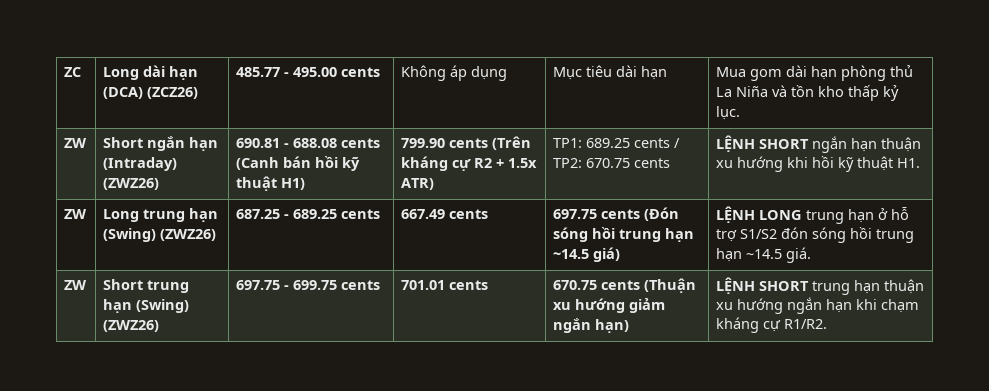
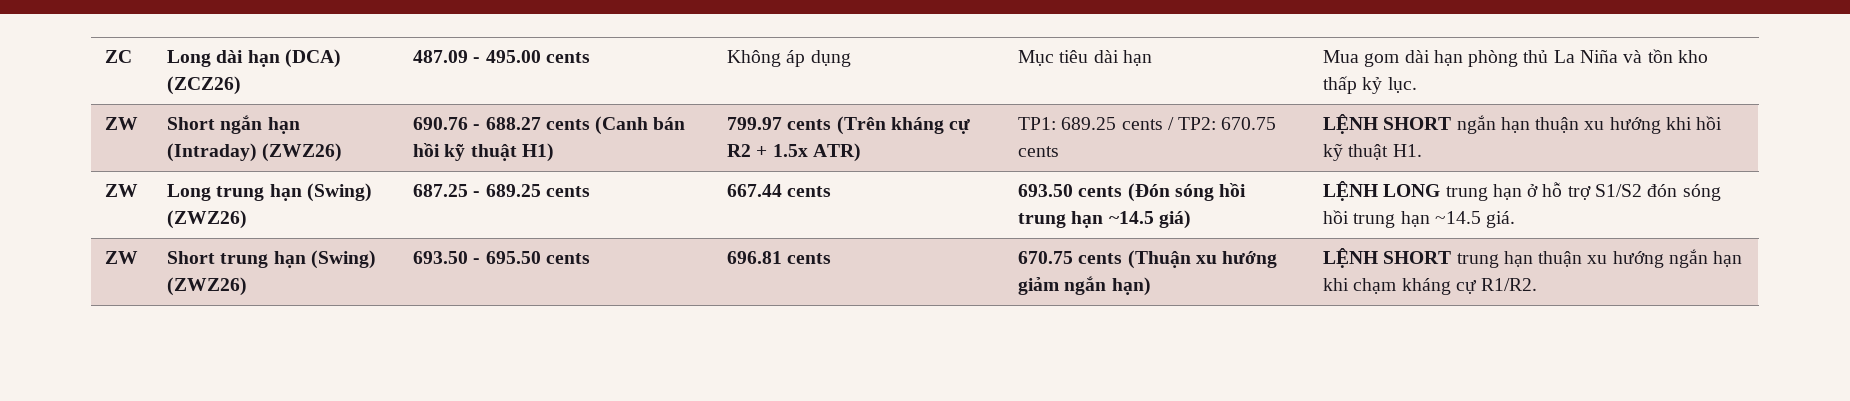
- ZC | Long dài hạn (DCA) (ZCZ26) | 485.77 - 495.00 cents | Không áp dụng | Mục tiêu dài hạn | Mua gom dài hạn phòng thủ La Niña và tồn kho thấp kỷ lục.
+ ZC | Long dài hạn (DCA) (ZCZ26) | 487.09 - 495.00 cents | Không áp dụng | Mục tiêu dài hạn | Mua gom dài hạn phòng thủ La Niña và tồn kho thấp kỷ lục.
- 690.81 - 688.08 cents (Canh bán hồi kỹ thuật H1)
+ 690.76 - 688.27 cents (Canh bán hồi kỹ thuật H1)
- 799.90 cents (Trên kháng cự R2 + 1.5x ATR)
+ 799.97 cents (Trên kháng cự R2 + 1.5x ATR)
- ZW | Long trung hạn (Swing) (ZWZ26) | 687.25 - 689.25 cents | 667.49 cents | 697.75 cents (Đón sóng hồi trung hạn ~14.5 giá) | LỆNH LONG trung hạn ở hỗ trợ S1/S2 đón sóng hồi trung hạn ~14.5 giá.
+ ZW | Long trung hạn (Swing) (ZWZ26) | 687.25 - 689.25 cents | 667.44 cents | 693.50 cents (Đón sóng hồi trung hạn ~14.5 giá) | LỆNH LONG trung hạn ở hỗ trợ S1/S2 đón sóng hồi trung hạn ~14.5 giá.
- ZW | Short trung hạn (Swing) (ZWZ26) | 697.75 - 699.75 cents | 701.01 cents | 670.75 cents (Thuận xu hướng giảm ngắn hạn) | LỆNH SHORT trung hạn thuận xu hướng ngắn hạn khi chạm kháng cự R1/R2.
+ ZW | Short trung hạn (Swing) (ZWZ26) | 693.50 - 695.50 cents | 696.81 cents | 670.75 cents (Thuận xu hướng giảm ngắn hạn) | LỆNH SHORT trung hạn thuận xu hướng ngắn hạn khi chạm kháng cự R1/R2.

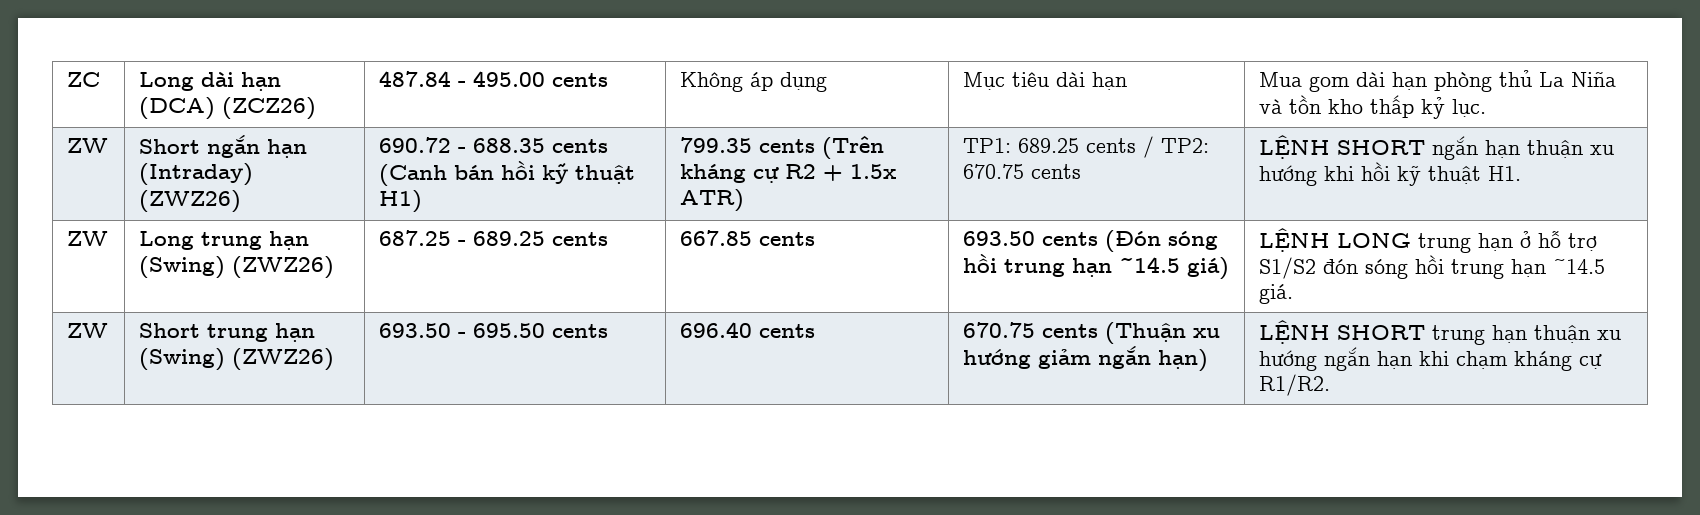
- ZC | Long dài hạn (DCA) (ZCZ26) | 487.09 - 495.00 cents | Không áp dụng | Mục tiêu dài hạn | Mua gom dài hạn phòng thủ La Niña và tồn kho thấp kỷ lục.
+ ZC | Long dài hạn (DCA) (ZCZ26) | 487.84 - 495.00 cents | Không áp dụng | Mục tiêu dài hạn | Mua gom dài hạn phòng thủ La Niña và tồn kho thấp kỷ lục.
- 690.76 - 688.27 cents (Canh bán hồi kỹ thuật H1)
+ 690.72 - 688.35 cents (Canh bán hồi kỹ thuật H1)
- 799.97 cents (Trên kháng cự R2 + 1.5x ATR)
+ 799.35 cents (Trên kháng cự R2 + 1.5x ATR)
- ZW | Long trung hạn (Swing) (ZWZ26) | 687.25 - 689.25 cents | 667.44 cents | 693.50 cents (Đón sóng hồi trung hạn ~14.5 giá) | LỆNH LONG trung hạn ở hỗ trợ S1/S2 đón sóng hồi trung hạn ~14.5 giá.
+ ZW | Long trung hạn (Swing) (ZWZ26) | 687.25 - 689.25 cents | 667.85 cents | 693.50 cents (Đón sóng hồi trung hạn ~14.5 giá) | LỆNH LONG trung hạn ở hỗ trợ S1/S2 đón sóng hồi trung hạn ~14.5 giá.
- ZW | Short trung hạn (Swing) (ZWZ26) | 693.50 - 695.50 cents | 696.81 cents | 670.75 cents (Thuận xu hướng giảm ngắn hạn) | LỆNH SHORT trung hạn thuận xu hướng ngắn hạn khi chạm kháng cự R1/R2.
+ ZW | Short trung hạn (Swing) (ZWZ26) | 693.50 - 695.50 cents | 696.40 cents | 670.75 cents (Thuận xu hướng giảm ngắn hạn) | LỆNH SHORT trung hạn thuận xu hướng ngắn hạn khi chạm kháng cự R1/R2.

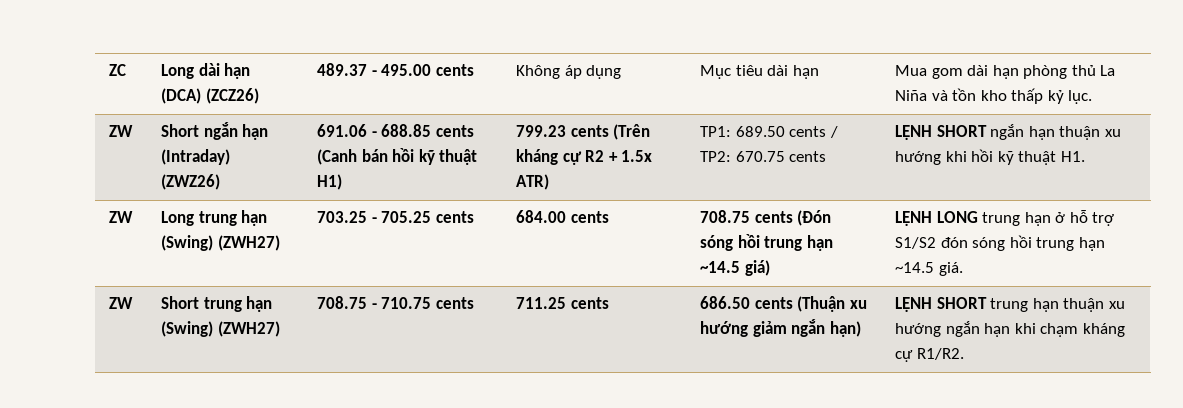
- ZC | Long dài hạn (DCA) (ZCZ26) | 487.84 - 495.00 cents | Không áp dụng | Mục tiêu dài hạn | Mua gom dài hạn phòng thủ La Niña và tồn kho thấp kỷ lục.
+ ZC | Long dài hạn (DCA) (ZCZ26) | 489.37 - 495.00 cents | Không áp dụng | Mục tiêu dài hạn | Mua gom dài hạn phòng thủ La Niña và tồn kho thấp kỷ lục.
- 690.72 - 688.35 cents (Canh bán hồi kỹ thuật H1)
+ 691.06 - 688.85 cents (Canh bán hồi kỹ thuật H1)
- 799.35 cents (Trên kháng cự R2 + 1.5x ATR)
+ 799.23 cents (Trên kháng cự R2 + 1.5x ATR)
- TP1: 689.25 cents / TP2: 670.75 cents
+ TP1: 689.50 cents / TP2: 670.75 cents
- ZW | Long trung hạn (Swing) (ZWZ26) | 687.25 - 689.25 cents | 667.85 cents | 693.50 cents (Đón sóng hồi trung hạn ~14.5 giá) | LỆNH LONG trung hạn ở hỗ trợ S1/S2 đón sóng hồi trung hạn ~14.5 giá.
+ ZW | Long trung hạn (Swing) (ZWH27) | 703.25 - 705.25 cents | 684.00 cents | 708.75 cents (Đón sóng hồi trung hạn ~14.5 giá) | LỆNH LONG trung hạn ở hỗ trợ S1/S2 đón sóng hồi trung hạn ~14.5 giá.
- ZW | Short trung hạn (Swing) (ZWZ26) | 693.50 - 695.50 cents | 696.40 cents | 670.75 cents (Thuận xu hướng giảm ngắn hạn) | LỆNH SHORT trung hạn thuận xu hướng ngắn hạn khi chạm kháng cự R1/R2.
+ ZW | Short trung hạn (Swing) (ZWH27) | 708.75 - 710.75 cents | 711.25 cents | 686.50 cents (Thuận xu hướng giảm ngắn hạn) | LỆNH SHORT trung hạn thuận xu hướng ngắn hạn khi chạm kháng cự R1/R2.

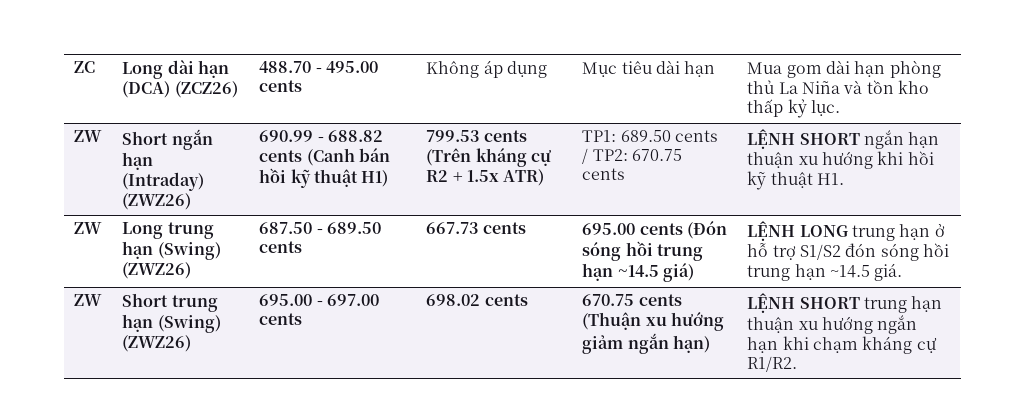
- ZC | Long dài hạn (DCA) (ZCZ26) | 489.37 - 495.00 cents | Không áp dụng | Mục tiêu dài hạn | Mua gom dài hạn phòng thủ La Niña và tồn kho thấp kỷ lục.
+ ZC | Long dài hạn (DCA) (ZCZ26) | 488.70 - 495.00 cents | Không áp dụng | Mục tiêu dài hạn | Mua gom dài hạn phòng thủ La Niña và tồn kho thấp kỷ lục.
- 691.06 - 688.85 cents (Canh bán hồi kỹ thuật H1)
+ 690.99 - 688.82 cents (Canh bán hồi kỹ thuật H1)
- 799.23 cents (Trên kháng cự R2 + 1.5x ATR)
+ 799.53 cents (Trên kháng cự R2 + 1.5x ATR)
- ZW | Long trung hạn (Swing) (ZWH27) | 703.25 - 705.25 cents | 684.00 cents | 708.75 cents (Đón sóng hồi trung hạn ~14.5 giá) | LỆNH LONG trung hạn ở hỗ trợ S1/S2 đón sóng hồi trung hạn ~14.5 giá.
+ ZW | Long trung hạn (Swing) (ZWZ26) | 687.50 - 689.50 cents | 667.73 cents | 695.00 cents (Đón sóng hồi trung hạn ~14.5 giá) | LỆNH LONG trung hạn ở hỗ trợ S1/S2 đón sóng hồi trung hạn ~14.5 giá.
- ZW | Short trung hạn (Swing) (ZWH27) | 708.75 - 710.75 cents | 711.25 cents | 686.50 cents (Thuận xu hướng giảm ngắn hạn) | LỆNH SHORT trung hạn thuận xu hướng ngắn hạn khi chạm kháng cự R1/R2.
+ ZW | Short trung hạn (Swing) (ZWZ26) | 695.00 - 697.00 cents | 698.02 cents | 670.75 cents (Thuận xu hướng giảm ngắn hạn) | LỆNH SHORT trung hạn thuận xu hướng ngắn hạn khi chạm kháng cự R1/R2.

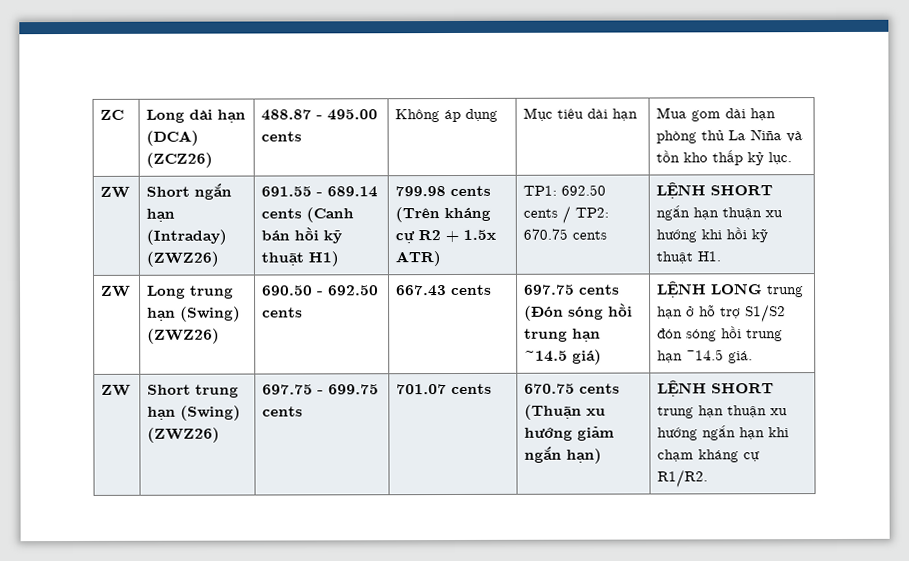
- ZC | Long dài hạn (DCA) (ZCZ26) | 488.70 - 495.00 cents | Không áp dụng | Mục tiêu dài hạn | Mua gom dài hạn phòng thủ La Niña và tồn kho thấp kỷ lục.
+ ZC | Long dài hạn (DCA) (ZCZ26) | 488.87 - 495.00 cents | Không áp dụng | Mục tiêu dài hạn | Mua gom dài hạn phòng thủ La Niña và tồn kho thấp kỷ lục.
- 690.99 - 688.82 cents (Canh bán hồi kỹ thuật H1)
+ 691.55 - 689.14 cents (Canh bán hồi kỹ thuật H1)
- 799.53 cents (Trên kháng cự R2 + 1.5x ATR)
+ 799.98 cents (Trên kháng cự R2 + 1.5x ATR)
- TP1: 689.50 cents / TP2: 670.75 cents
+ TP1: 692.50 cents / TP2: 670.75 cents
- ZW | Long trung hạn (Swing) (ZWZ26) | 687.50 - 689.50 cents | 667.73 cents | 695.00 cents (Đón sóng hồi trung hạn ~14.5 giá) | LỆNH LONG trung hạn ở hỗ trợ S1/S2 đón sóng hồi trung hạn ~14.5 giá.
+ ZW | Long trung hạn (Swing) (ZWZ26) | 690.50 - 692.50 cents | 667.43 cents | 697.75 cents (Đón sóng hồi trung hạn ~14.5 giá) | LỆNH LONG trung hạn ở hỗ trợ S1/S2 đón sóng hồi trung hạn ~14.5 giá.
- ZW | Short trung hạn (Swing) (ZWZ26) | 695.00 - 697.00 cents | 698.02 cents | 670.75 cents (Thuận xu hướng giảm ngắn hạn) | LỆNH SHORT trung hạn thuận xu hướng ngắn hạn khi chạm kháng cự R1/R2.
+ ZW | Short trung hạn (Swing) (ZWZ26) | 697.75 - 699.75 cents | 701.07 cents | 670.75 cents (Thuận xu hướng giảm ngắn hạn) | LỆNH SHORT trung hạn thuận xu hướng ngắn hạn khi chạm kháng cự R1/R2.

